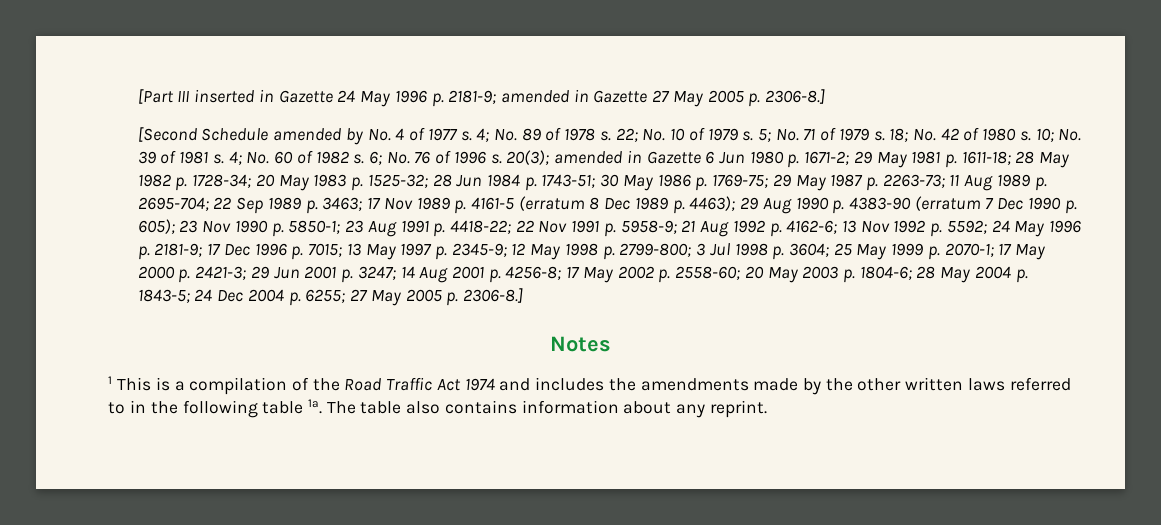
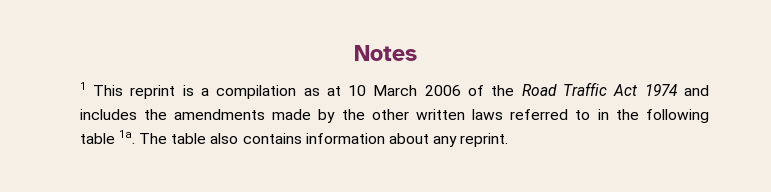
- [Part III inserted in Gazette 24 May 1996 p. 2181-9; amended in Gazette 27 May 2005 p. 2306-8.]
- [Second Schedule amended by No. 4 of 1977 s. 4; No. 89 of 1978 s. 22; No. 10 of 1979 s. 5; No. 71 of 1979 s. 18; No. 42 of 1980 s. 10; No. 39 of 1981 s. 4; No. 60 of 1982 s. 6; No. 76 of 1996 s. 20(3); amended in Gazette 6 Jun 1980 p. 1671-2; 29 May 1981 p. 1611-18; 28 May 1982 p. 1728-34; 20 May 1983 p. 1525-32; 28 Jun 1984 p. 1743-51; 30 May 1986 p. 1769-75; 29 May 1987 p. 2263-73; 11 Aug 1989 p. 2695-704; 22 Sep 1989 p. 3463; 17 Nov 1989 p. 4161-5 (erratum 8 Dec 1989 p. 4463); 29 Aug 1990 p. 4383-90 (erratum 7 Dec 1990 p. 605); 23 Nov 1990 p. 5850-1; 23 Aug 1991 p. 4418-22; 22 Nov 1991 p. 5958-9; 21 Aug 1992 p. 4162-6; 13 Nov 1992 p. 5592; 24 May 1996 p. 2181-9; 17 Dec 1996 p. 7015; 13 May 1997 p. 2345-9; 12 May 1998 p. 2799-800; 3 Jul 1998 p. 3604; 25 May 1999 p. 2070-1; 17 May 2000 p. 2421-3; 29 Jun 2001 p. 3247; 14 Aug 2001 p. 4256-8; 17 May 2002 p. 2558-60; 20 May 2003 p. 1804-6; 28 May 2004 p. 1843-5; 24 Dec 2004 p. 6255; 27 May 2005 p. 2306-8.]
- 1 This is a compilation of the Road Traffic Act 1974 and includes the amendments made by the other written laws referred to in the following table 1a.
+ 1 This reprint is a compilation as at 10 March 2006 of the Road Traffic Act 1974 and includes the amendments made by the other written laws referred to in the following table 1a.

